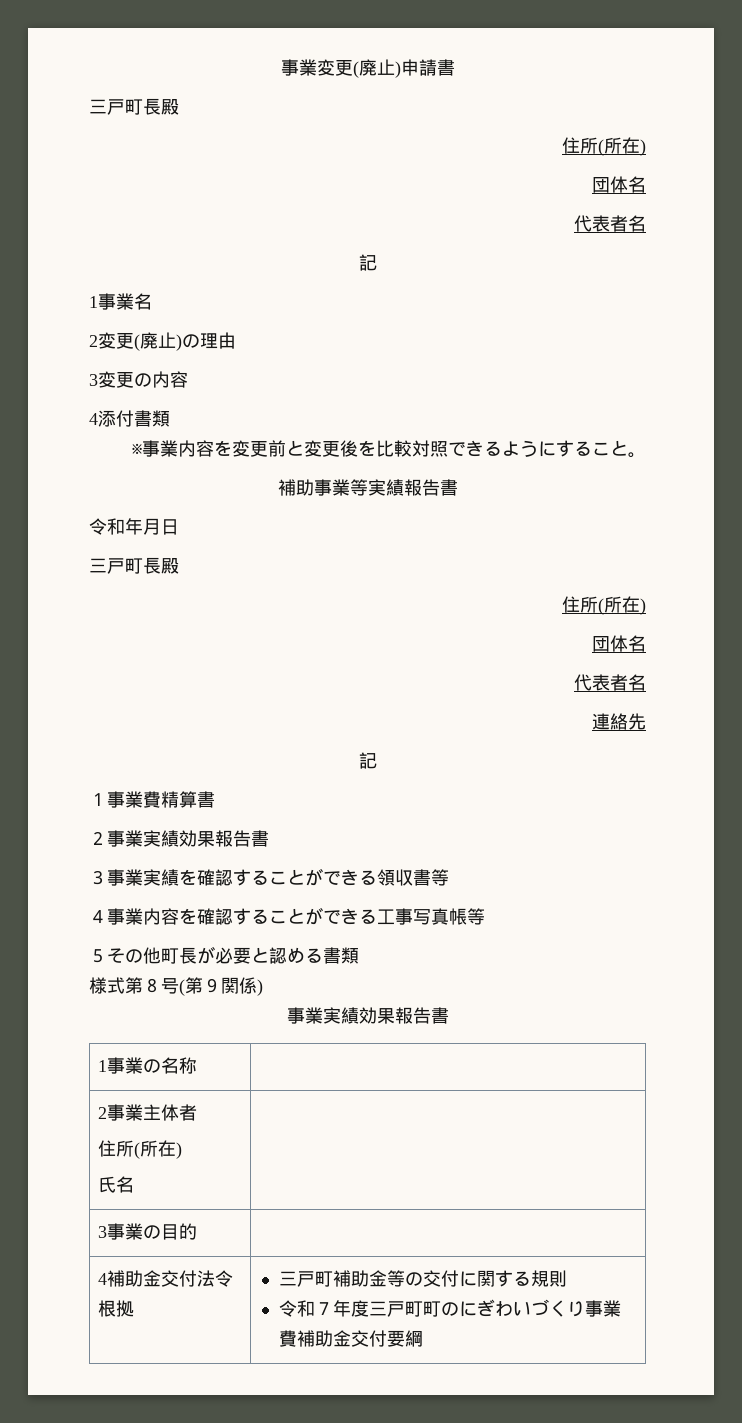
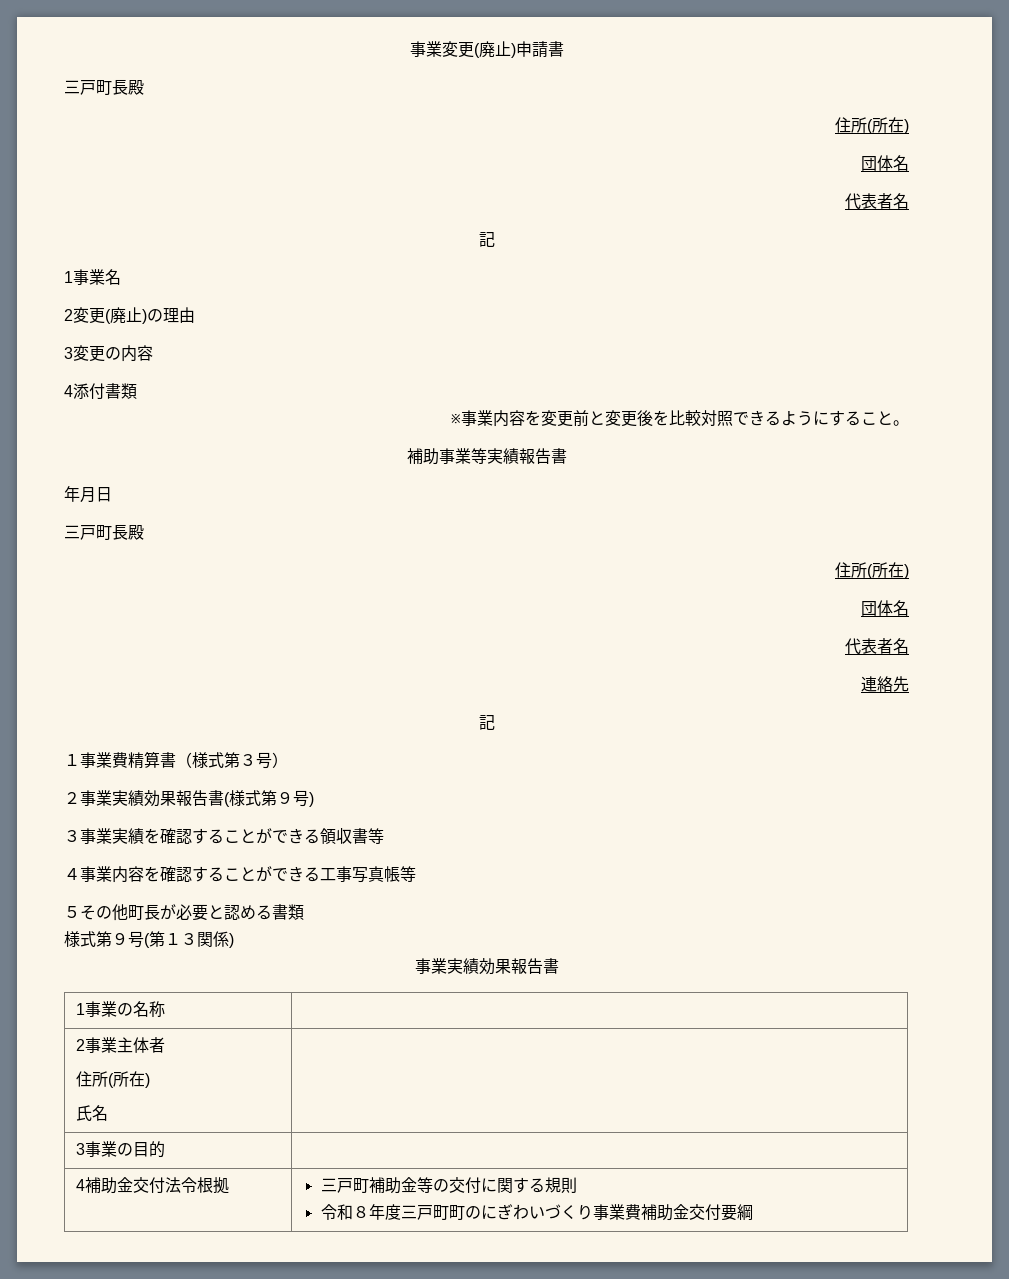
- 令和年月日
+ 年月日
- １事業費精算書
+ １事業費精算書（様式第３号）
- ２事業実績効果報告書
+ ２事業実績効果報告書(様式第９号)
- 様式第８号(第９関係)
+ 様式第９号(第１３関係)
  4補助金交付法令根拠 | 三戸町補助金等の交付に関する規則
- 令和７年度三戸町町のにぎわいづくり事業費補助金交付要綱
+ 令和８年度三戸町町のにぎわいづくり事業費補助金交付要綱

